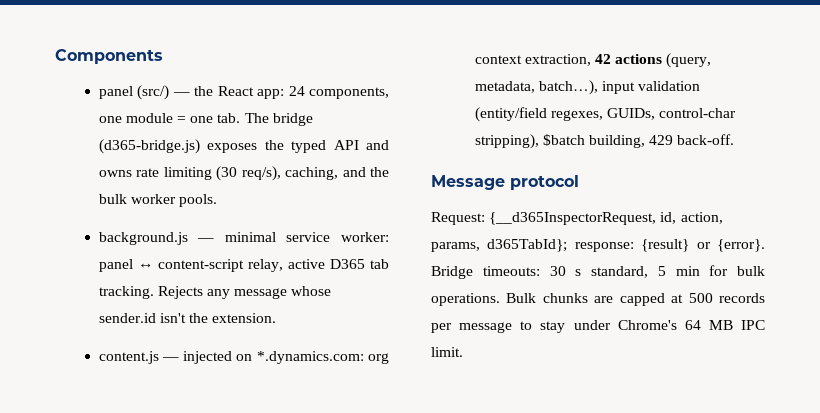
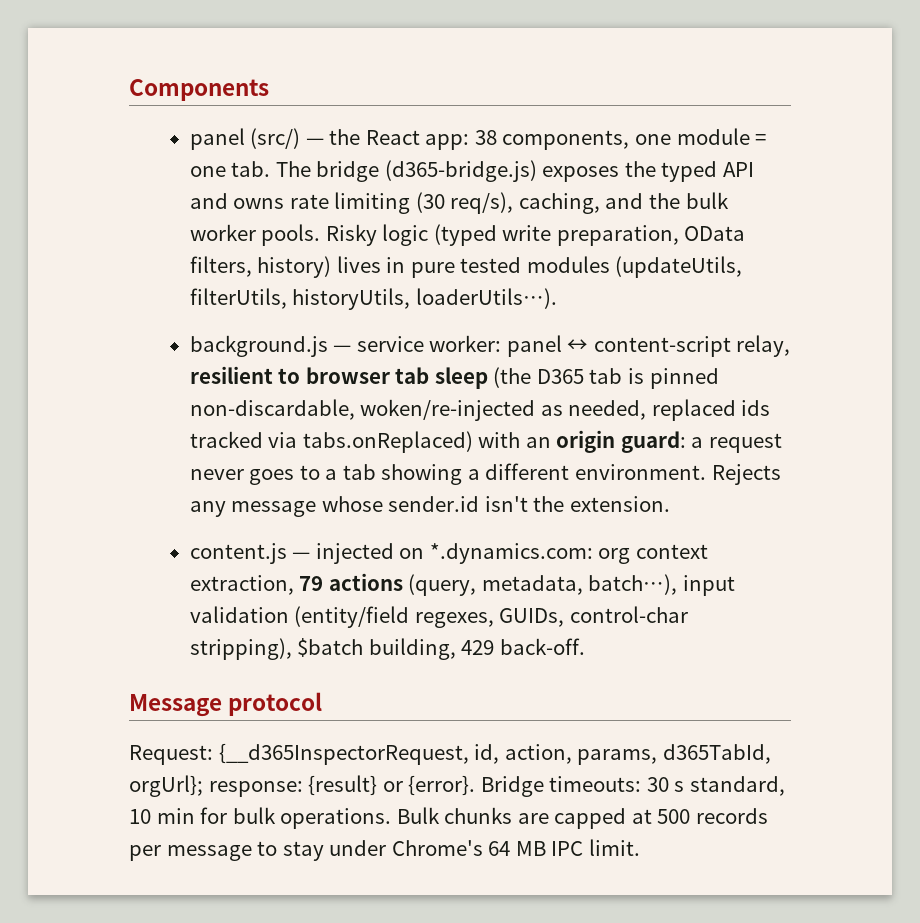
- panel (src/) — the React app: 24 components, one module = one tab. The bridge (d365-bridge.js) exposes the typed API and owns rate limiting (30 req/s), caching, and the bulk worker pools.
+ panel (src/) — the React app: 38 components, one module = one tab. The bridge (d365-bridge.js) exposes the typed API and owns rate limiting (30 req/s), caching, and the bulk worker pools. Risky logic (typed write preparation, OData filters, history) lives in pure tested modules (updateUtils, filterUtils, historyUtils, loaderUtils…).
- background.js — minimal service worker: panel ↔ content-script relay, active D365 tab tracking.
+ background.js — service worker: panel ↔ content-script relay, resilient to browser tab sleep (the D365 tab is pinned non-discardable, woken/re-injected as needed, replaced ids tracked via tabs.onReplaced) with an origin guard: a request never goes to a tab showing a different environment.
- content.js — injected on *.dynamics.com: org context extraction, 42 actions (query, metadata, batch…), input validation (entity/field regexes, GUIDs, control-char stripping), $batch building, 429 back-off.
+ content.js — injected on *.dynamics.com: org context extraction, 79 actions (query, metadata, batch…), input validation (entity/field regexes, GUIDs, control-char stripping), $batch building, 429 back-off.
- Request: {__d365InspectorRequest, id, action, params, d365TabId}; response: {result} or {error}.
+ Request: {__d365InspectorRequest, id, action, params, d365TabId, orgUrl}; response: {result} or {error}.
- Bridge timeouts: 30 s standard, 5 min for bulk operations.
+ Bridge timeouts: 30 s standard, 10 min for bulk operations.

